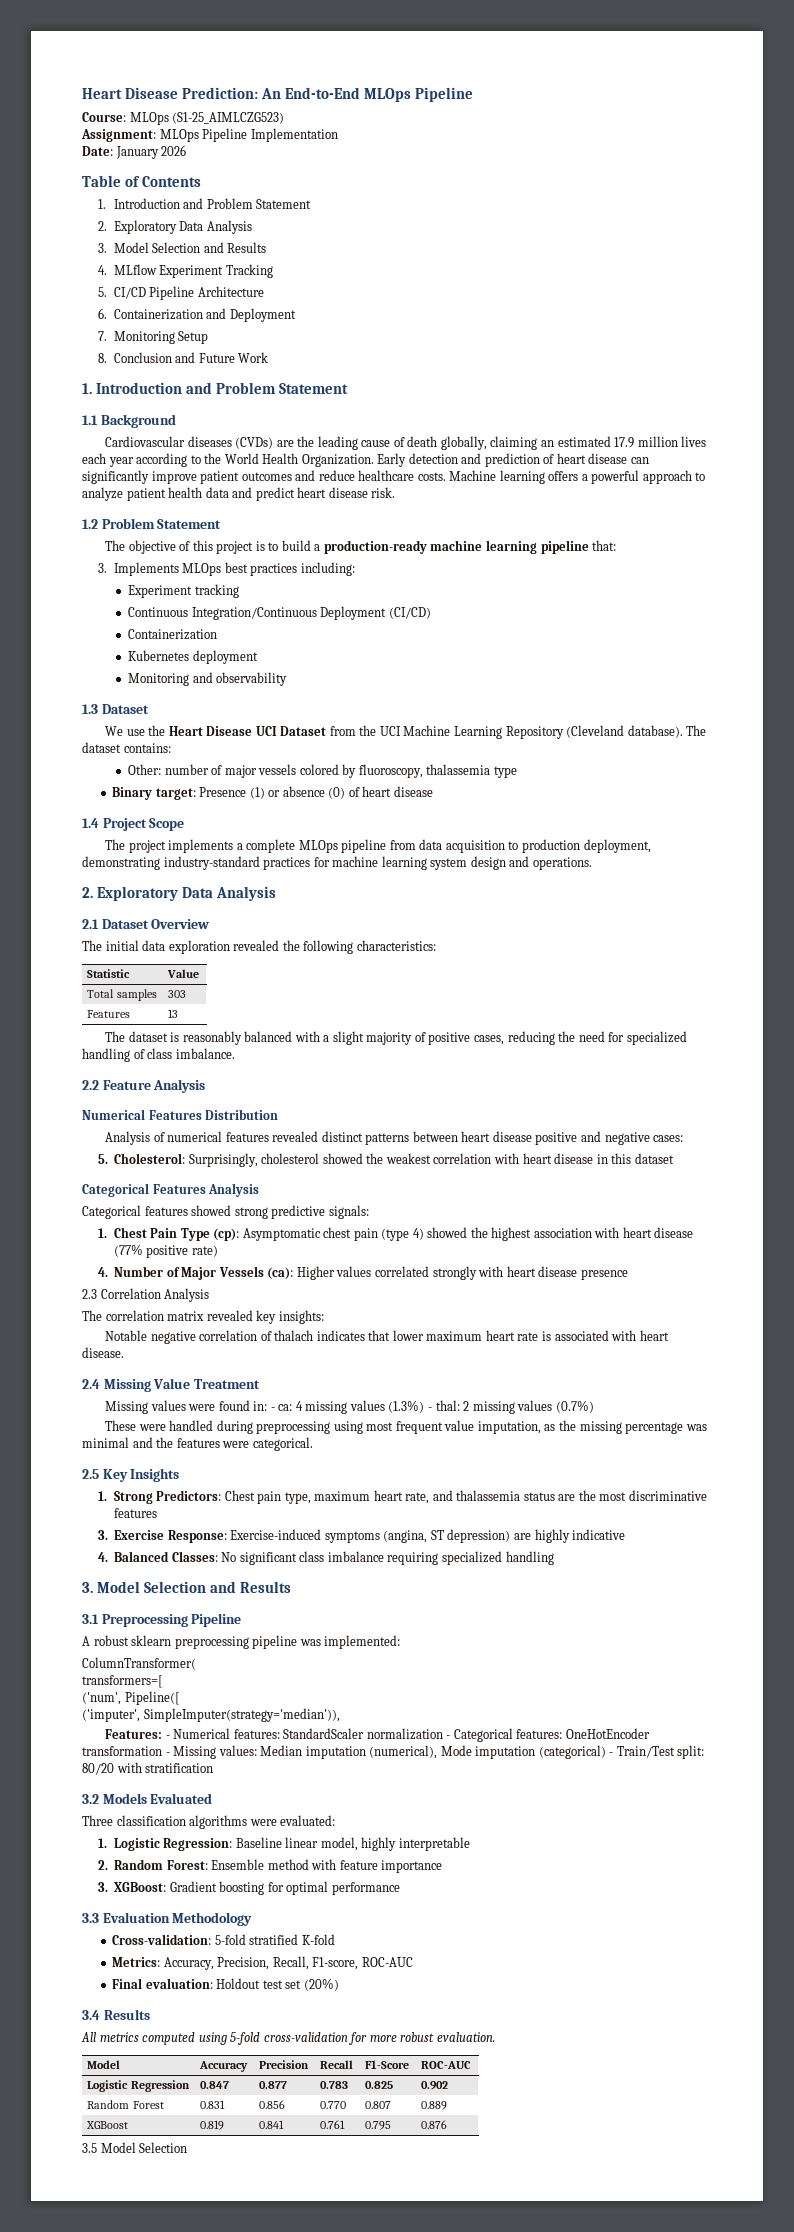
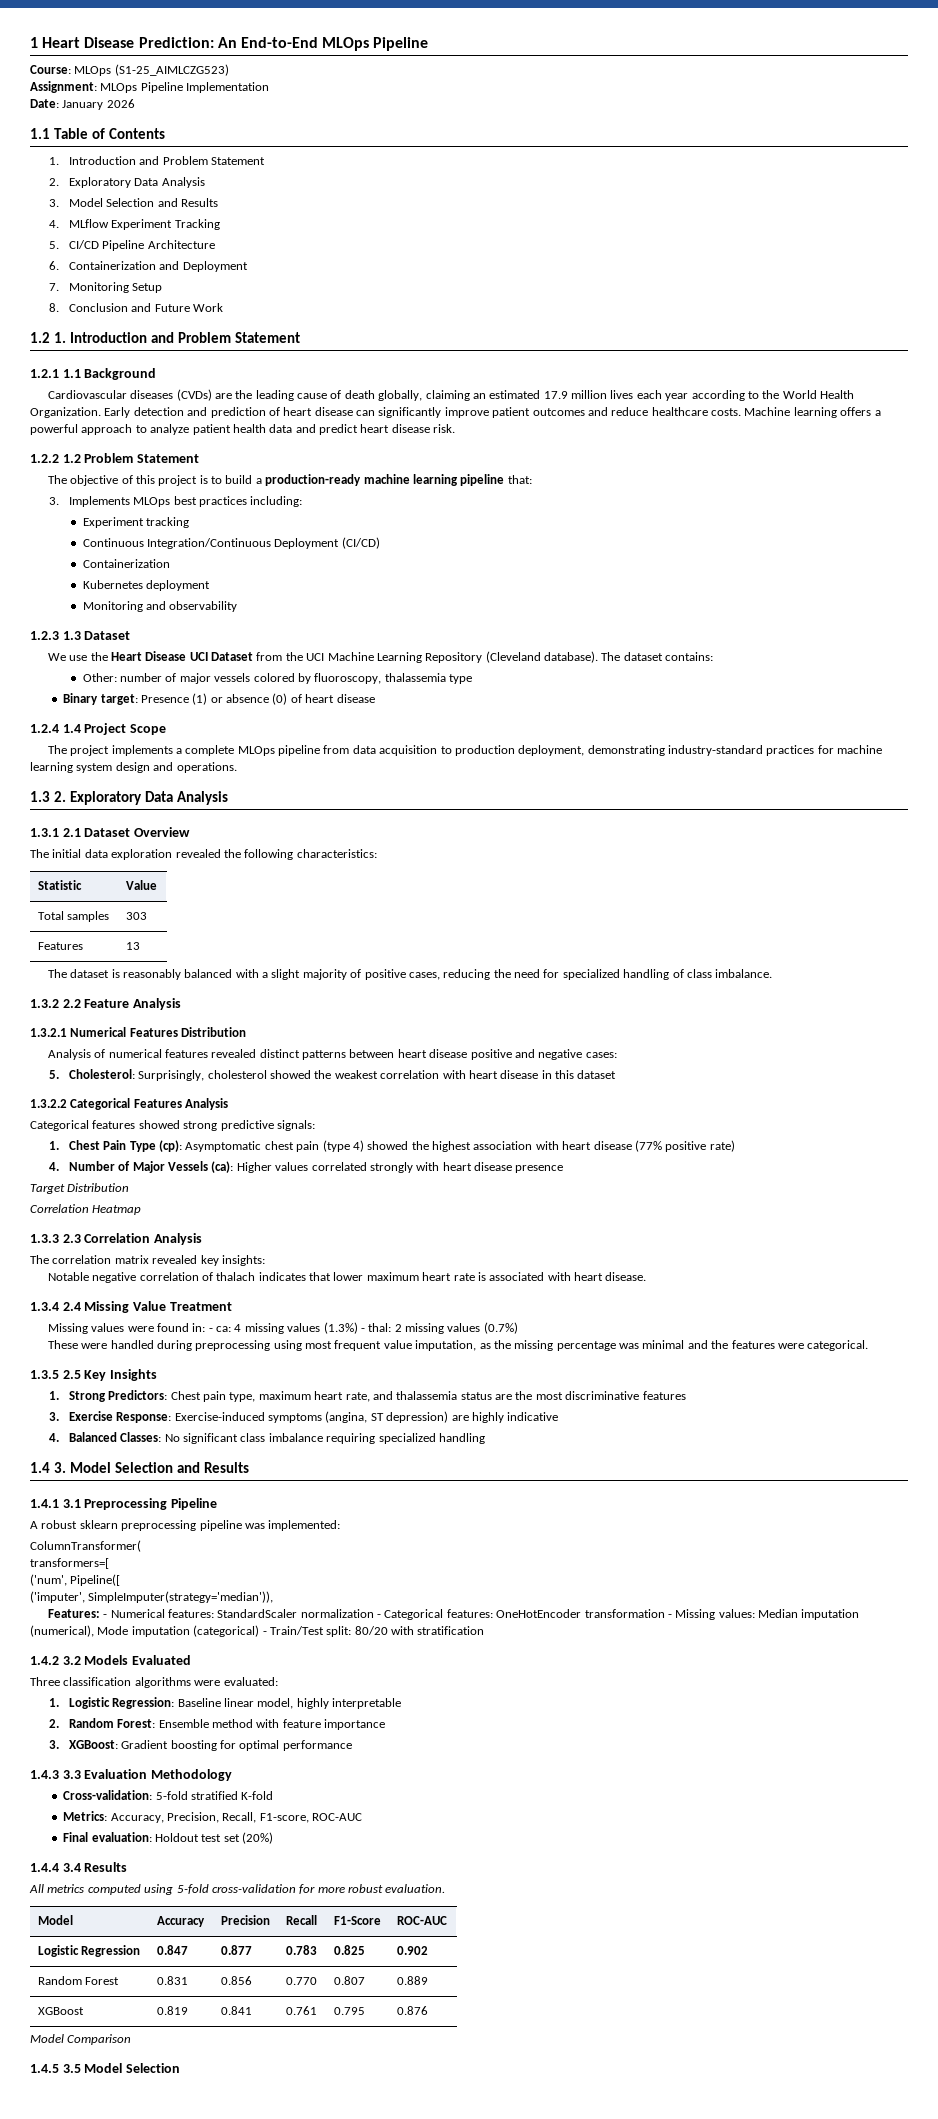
- Heart Disease Prediction: An End-to-End MLOps Pipeline
+ 1 Heart Disease Prediction: An End-to-End MLOps Pipeline
- Table of Contents
+ 1.1 Table of Contents
  8. Conclusion and Future Work
- 1. Introduction and Problem Statement
- 1.1 Background
+ 1.2 1. Introduction and Problem Statement
+ 1.2.1 1.1 Background
- 1.2 Problem Statement
+ 1.2.2 1.2 Problem Statement
- 1.3 Dataset
+ 1.2.3 1.3 Dataset
- 1.4 Project Scope
+ 1.2.4 1.4 Project Scope
  The project implements a complete MLOps pipeline from data acquisition to production deployment, demonstrating industry-standard practices for machine learning system design and operations.
- 2. Exploratory Data Analysis
- 2.1 Dataset Overview
+ 1.3 2. Exploratory Data Analysis
+ 1.3.1 2.1 Dataset Overview
- 2.2 Feature Analysis
+ 1.3.2 2.2 Feature Analysis
- Numerical Features Distribution
+ 1.3.2.1 Numerical Features Distribution
- Categorical Features Analysis
+ 1.3.2.2 Categorical Features Analysis
- 2.3 Correlation Analysis
+ Target Distribution
+ Correlation Heatmap
+ 1.3.3 2.3 Correlation Analysis
- 2.4 Missing Value Treatment
+ 1.3.4 2.4 Missing Value Treatment
- 2.5 Key Insights
+ 1.3.5 2.5 Key Insights
  4. Balanced Classes: No significant class imbalance requiring specialized handling
- 3. Model Selection and Results
- 3.1 Preprocessing Pipeline
+ 1.4 3. Model Selection and Results
+ 1.4.1 3.1 Preprocessing Pipeline
- 3.2 Models Evaluated
+ 1.4.2 3.2 Models Evaluated
- 3.3 Evaluation Methodology
+ 1.4.3 3.3 Evaluation Methodology
- 3.4 Results
+ 1.4.4 3.4 Results
- 3.5 Model Selection
+ Model Comparison
+ 1.4.5 3.5 Model Selection

